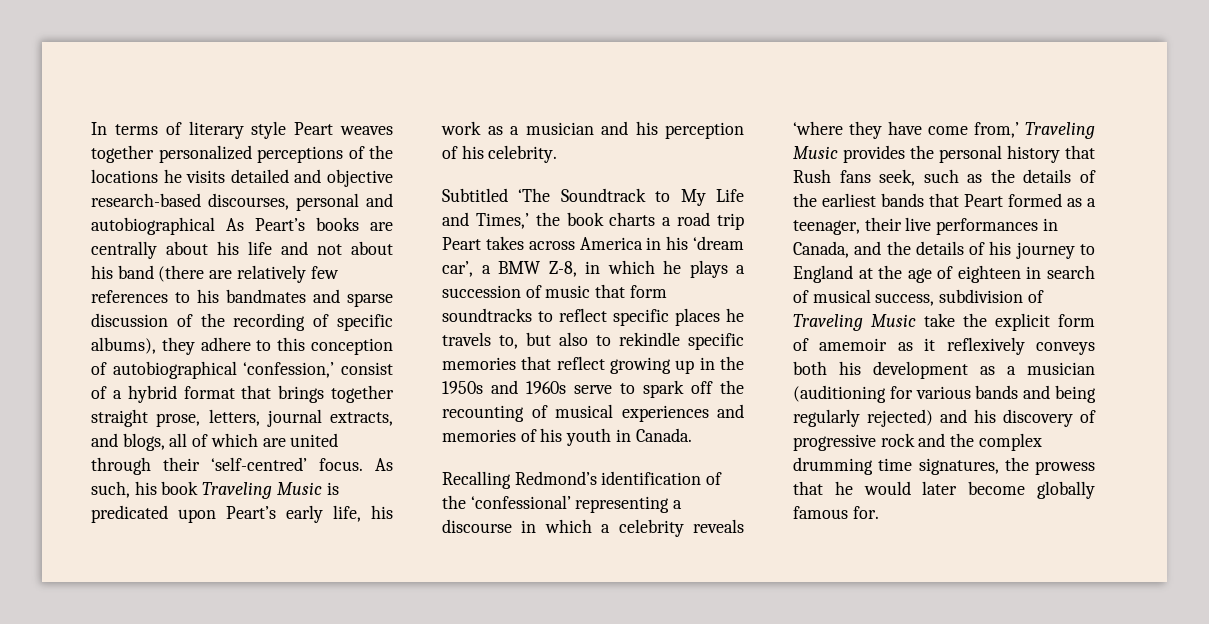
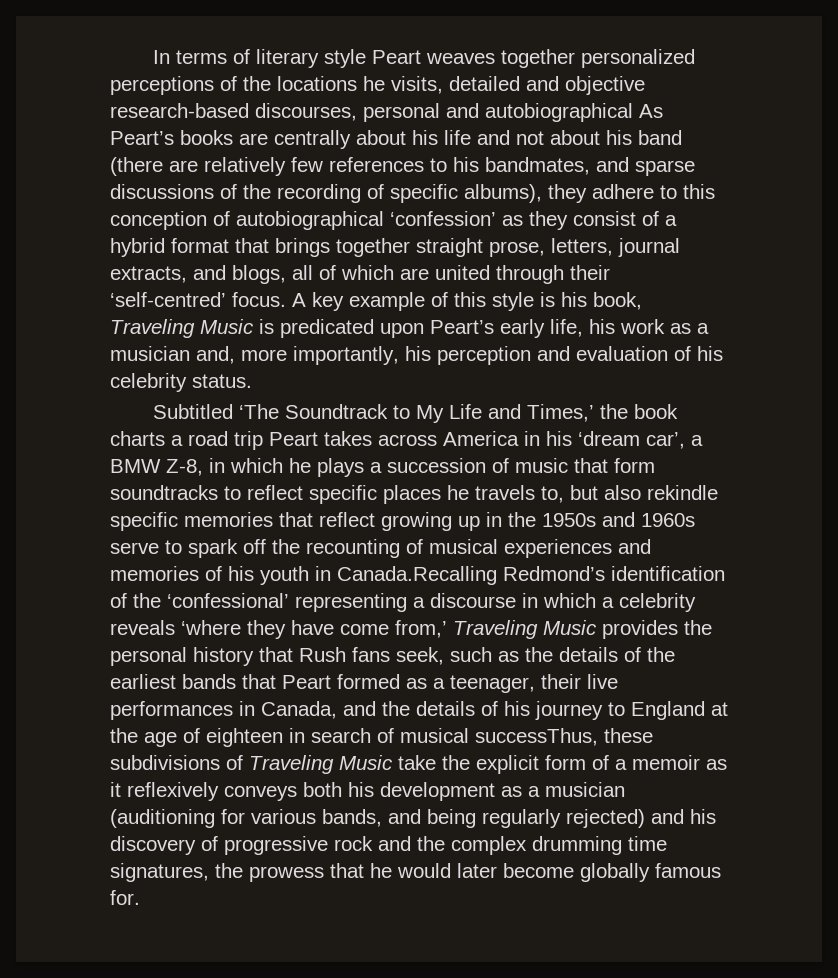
- In terms of literary style Peart weaves together personalized perceptions of the locations he visits detailed and objective research-based discourses, personal and autobiographical As Peart’s books are centrally about his life and not about his band (there are relatively few references to his bandmates and sparse discussion of the recording of specific albums), they adhere to this conception of autobiographical ‘confession,’ consist of a hybrid format that brings together straight prose, letters, journal extracts, and blogs, all of which are united through their ‘self-centred’ focus.
+ In terms of literary style Peart weaves together personalized perceptions of the locations he visits, detailed and objective research-based discourses, personal and autobiographical As Peart’s books are centrally about his life and not about his band (there are relatively few references to his bandmates, and sparse discussions of the recording of specific albums), they adhere to this conception of autobiographical ‘confession’ as they consist of a hybrid format that brings together straight prose, letters, journal extracts, and blogs, all of which are united through their ‘self-centred’ focus.
- As such, his book Traveling Music is predicated upon Peart’s early life, his work as a musician and his perception of his celebrity.
+ A key example of this style is his book, Traveling Music is predicated upon Peart’s early life, his work as a musician and, more importantly, his perception and evaluation of his celebrity status.
- Subtitled ‘The Soundtrack to My Life and Times,’ the book charts a road trip Peart takes across America in his ‘dream car’, a BMW Z-8, in which he plays a succession of music that form soundtracks to reflect specific places he travels to, but also to rekindle specific memories that reflect growing up in the 1950s and 1960s serve to spark off the recounting of musical experiences and memories of his youth in Canada.
- Recalling Redmond’s identification of the ‘confessional’ representing a discourse in which a celebrity reveals ‘where they have come from,’ Traveling Music provides the personal history that Rush fans seek, such as the details of the earliest bands that Peart formed as a teenager, their live performances in Canada, and the details of his journey to England at the age of eighteen in search of musical success, subdivision of Traveling Music take the explicit form of amemoir as it reflexively conveys both his development as a musician (auditioning for various bands and being regularly rejected) and his discovery of progressive rock and the complex drumming time signatures, the prowess that he would later become globally famous for.
+ Subtitled ‘The Soundtrack to My Life and Times,’ the book charts a road trip Peart takes across America in his ‘dream car’, a BMW Z-8, in which he plays a succession of music that form soundtracks to reflect specific places he travels to, but also rekindle specific memories that reflect growing up in the 1950s and 1960s serve to spark off the recounting of musical experiences and memories of his youth in Canada.Recalling Redmond’s identification of the ‘confessional’ representing a discourse in which a celebrity reveals ‘where they have come from,’ Traveling Music provides the personal history that Rush fans seek, such as the details of the earliest bands that Peart formed as a teenager, their live performances in Canada, and the details of his journey to England at the age of eighteen in search of musical successThus, these subdivisions of Traveling Music take the explicit form of a memoir as it reflexively conveys both his development as a musician (auditioning for various bands, and being regularly rejected) and his discovery of progressive rock and the complex drumming time signatures, the prowess that he would later become globally famous for.

